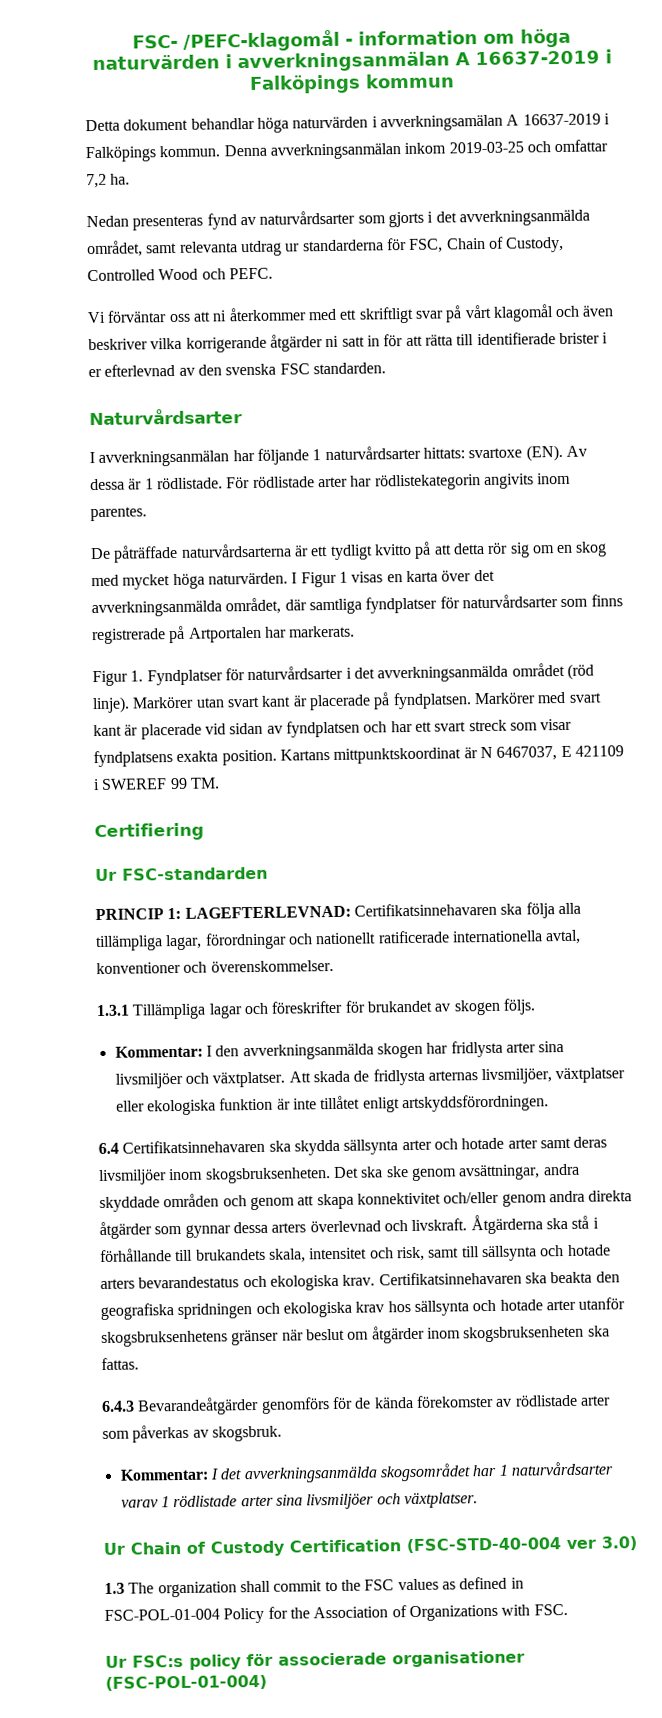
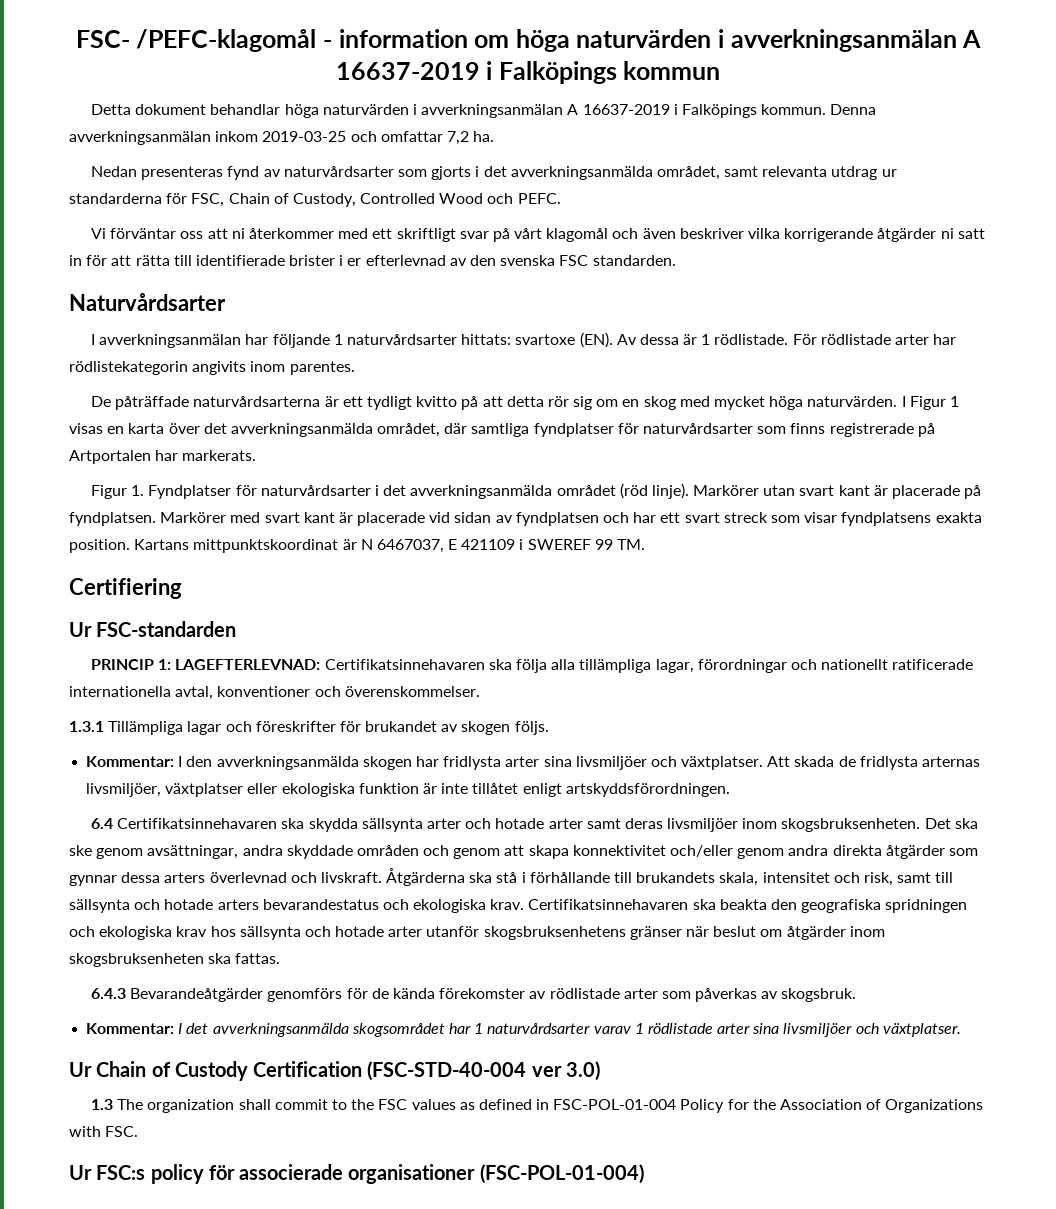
- Detta dokument behandlar höga naturvärden i avverkningsamälan A 16637-2019 i Falköpings kommun.
+ Detta dokument behandlar höga naturvärden i avverkningsanmälan A 16637-2019 i Falköpings kommun.

